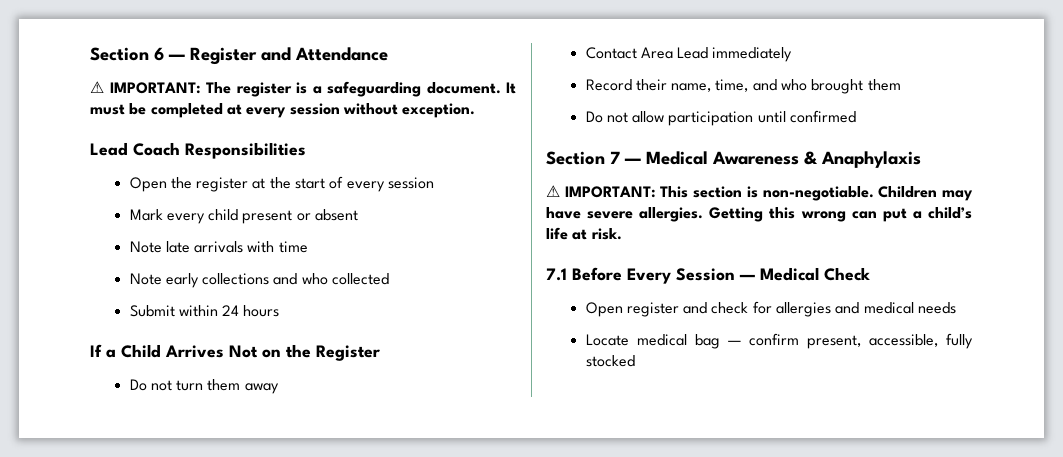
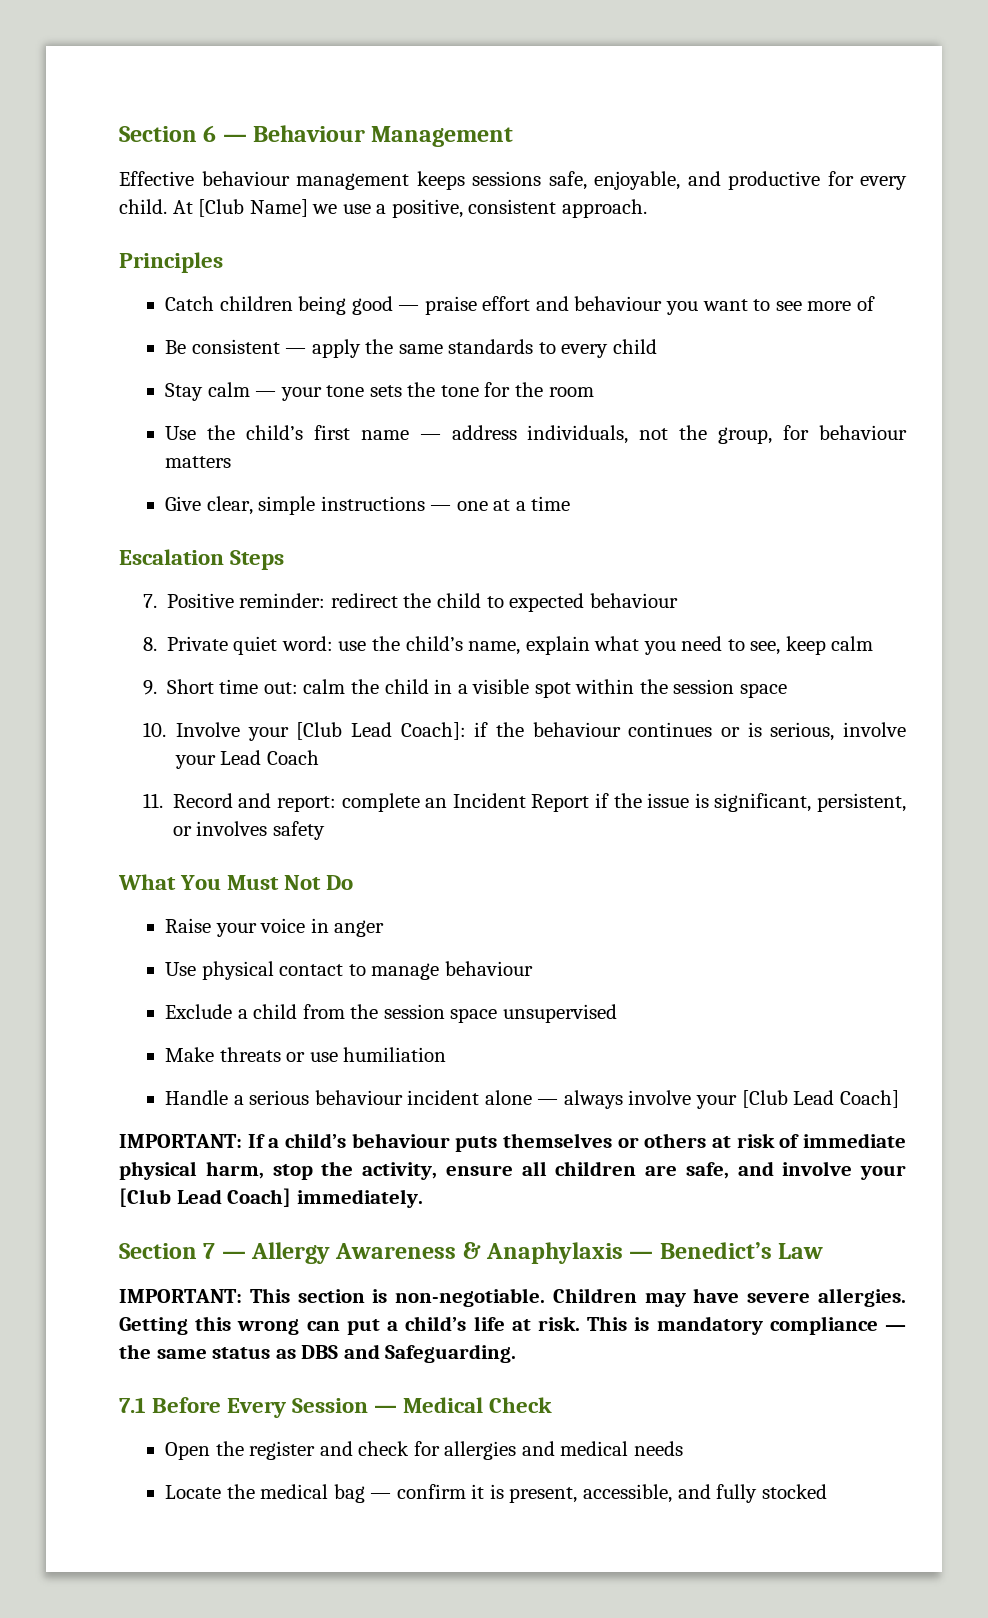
- Section 6 — Register and Attendance
- ⚠ IMPORTANT: The register is a safeguarding document. It must be completed at every session without exception.
- Lead Coach Responsibilities
- Open the register at the start of every session
- Mark every child present or absent
- Note late arrivals with time
- Note early collections and who collected
- Submit within 24 hours
- If a Child Arrives Not on the Register
- Do not turn them away
- Contact Area Lead immediately
- Record their name, time, and who brought them
- Do not allow participation until confirmed
+ Section 6 — Behaviour Management
+ Effective behaviour management keeps sessions safe, enjoyable, and productive for every child. At [Club Name] we use a positive, consistent approach.
+ Principles
+ Catch children being good — praise effort and behaviour you want to see more of
+ Be consistent — apply the same standards to every child
+ Stay calm — your tone sets the tone for the room
+ Use the child’s first name — address individuals, not the group, for behaviour matters
+ Give clear, simple instructions — one at a time
+ Escalation Steps
+ 7. Positive reminder: redirect the child to expected behaviour
+ 8. Private quiet word: use the child’s name, explain what you need to see, keep calm
+ 9. Short time out: calm the child in a visible spot within the session space
+ 10. Involve your [Club Lead Coach]: if the behaviour continues or is serious, involve your Lead Coach
+ 11. Record and report: complete an Incident Report if the issue is significant, persistent, or involves safety
+ What You Must Not Do
+ Raise your voice in anger
+ Use physical contact to manage behaviour
+ Exclude a child from the session space unsupervised
+ Make threats or use humiliation
+ Handle a serious behaviour incident alone — always involve your [Club Lead Coach]
+ IMPORTANT: If a child’s behaviour puts themselves or others at risk of immediate physical harm, stop the activity, ensure all children are safe, and involve your [Club Lead Coach] immediately.
- Section 7 — Medical Awareness & Anaphylaxis
- ⚠ IMPORTANT: This section is non-negotiable.
+ Section 7 — Allergy Awareness & Anaphylaxis — Benedict’s Law
+ IMPORTANT: This section is non-negotiable.
+ This is mandatory compliance — the same status as DBS and Safeguarding.
- Open register and check for allergies and medical needs
+ Open the register and check for allergies and medical needs
- Locate medical bag — confirm present, accessible, fully stocked
+ Locate the medical bag — confirm it is present, accessible, and fully stocked

